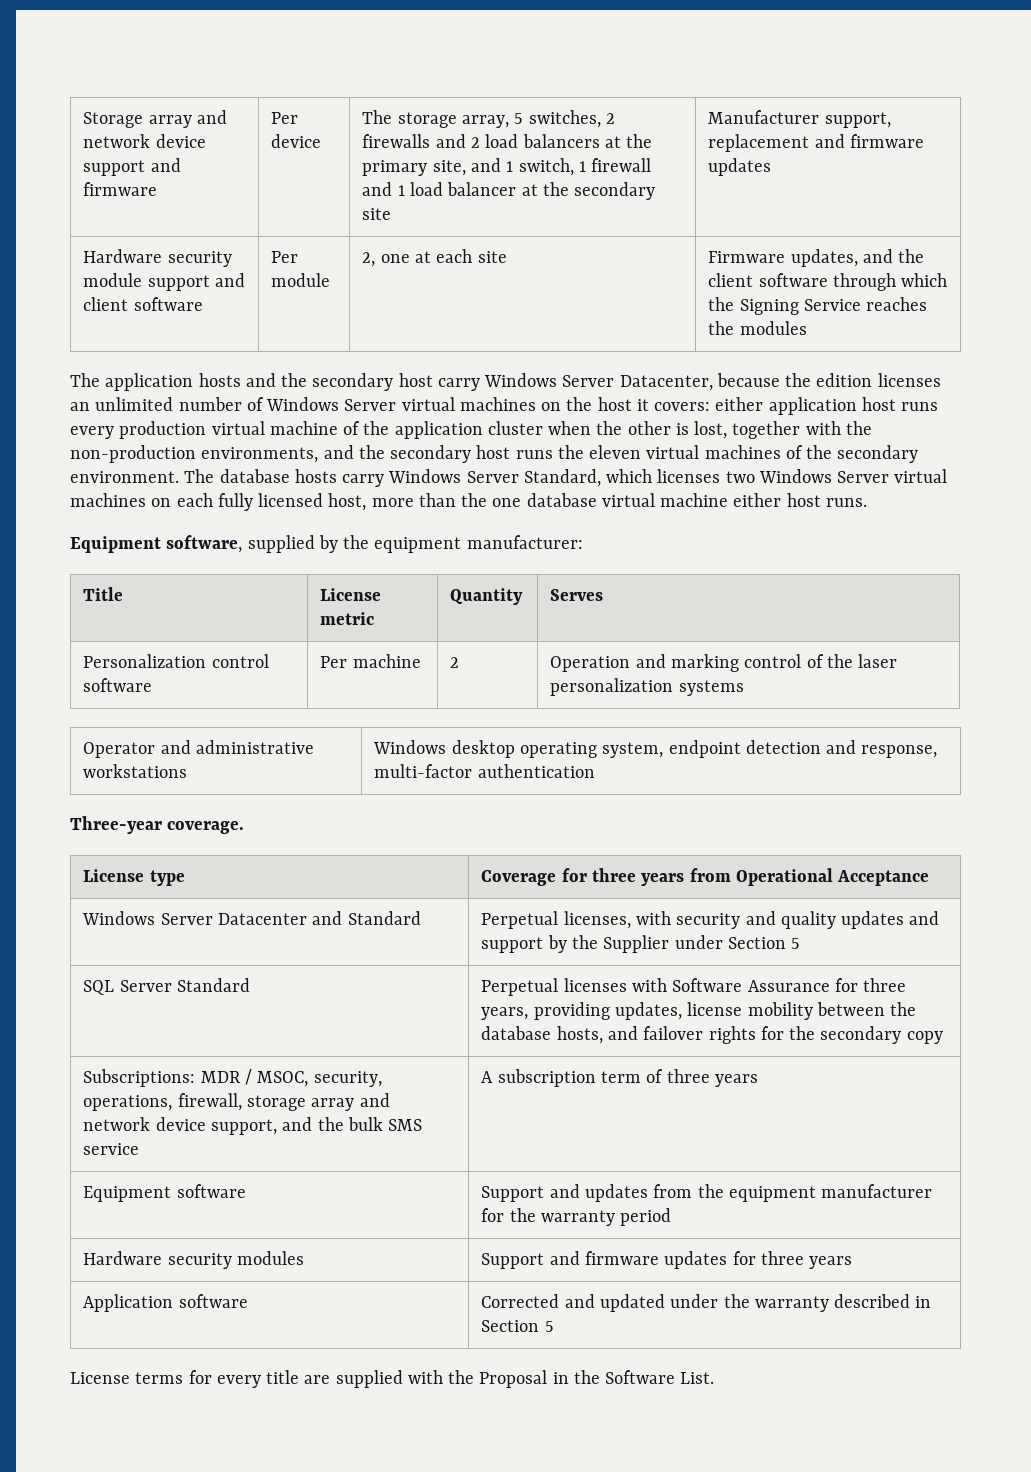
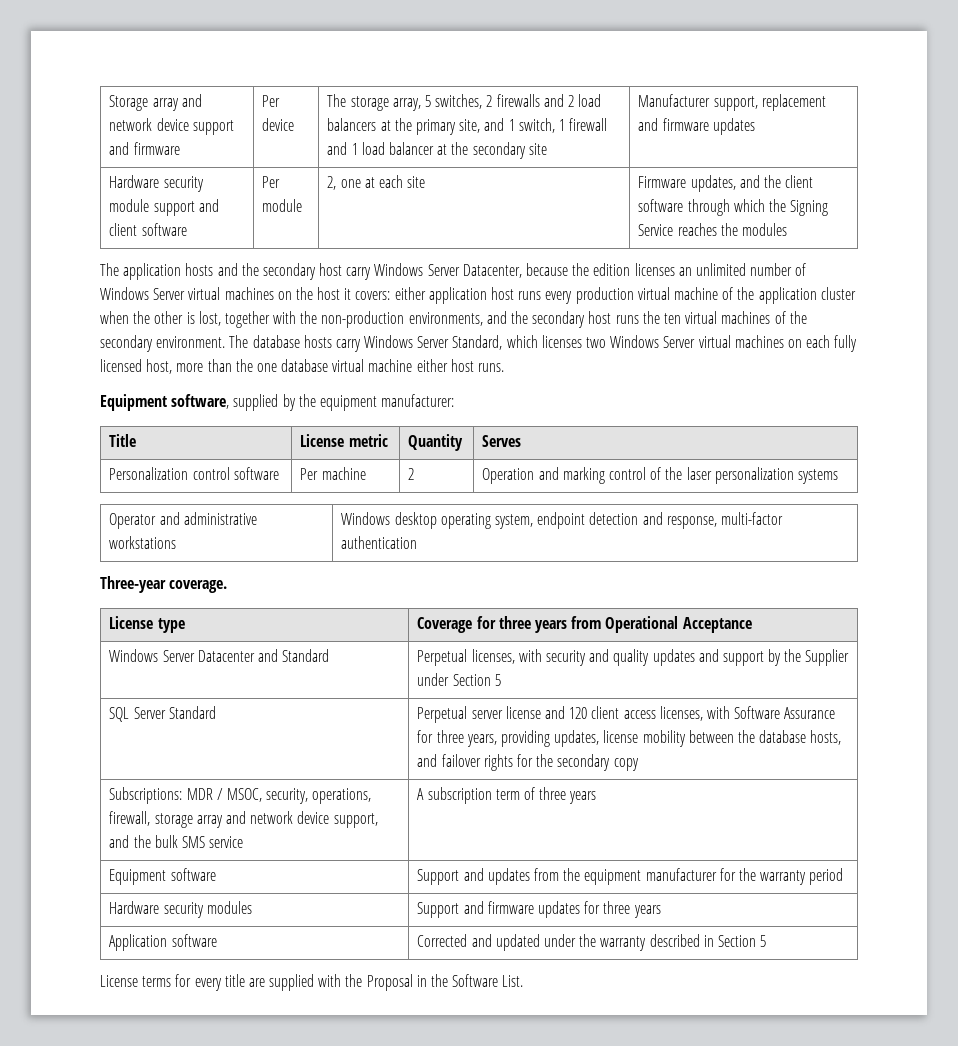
- either application host runs every production virtual machine of the application cluster when the other is lost, together with the non-production environments, and the secondary host runs the eleven virtual machines of the secondary environment.
+ either application host runs every production virtual machine of the application cluster when the other is lost, together with the non-production environments, and the secondary host runs the ten virtual machines of the secondary environment.
- SQL Server Standard | Perpetual licenses with Software Assurance for three years, providing updates, license mobility between the database hosts, and failover rights for the secondary copy
+ SQL Server Standard | Perpetual server license and 120 client access licenses, with Software Assurance for three years, providing updates, license mobility between the database hosts, and failover rights for the secondary copy

